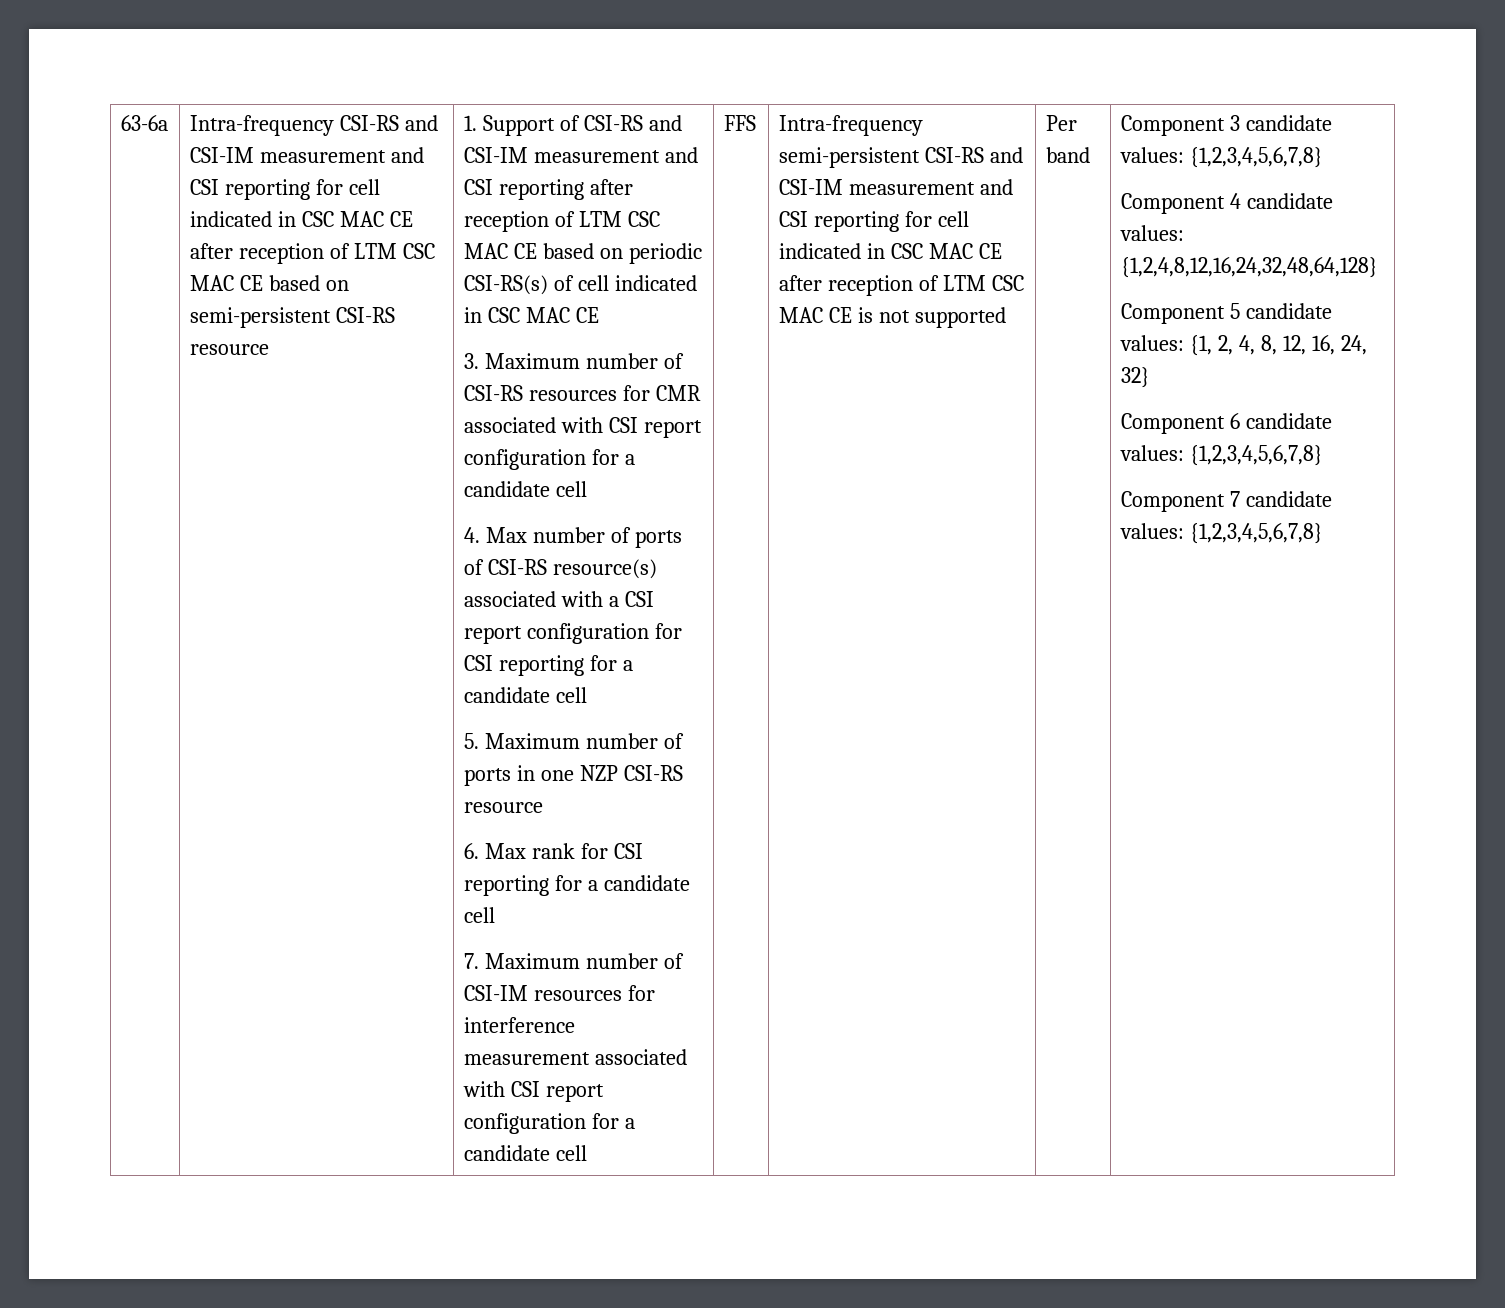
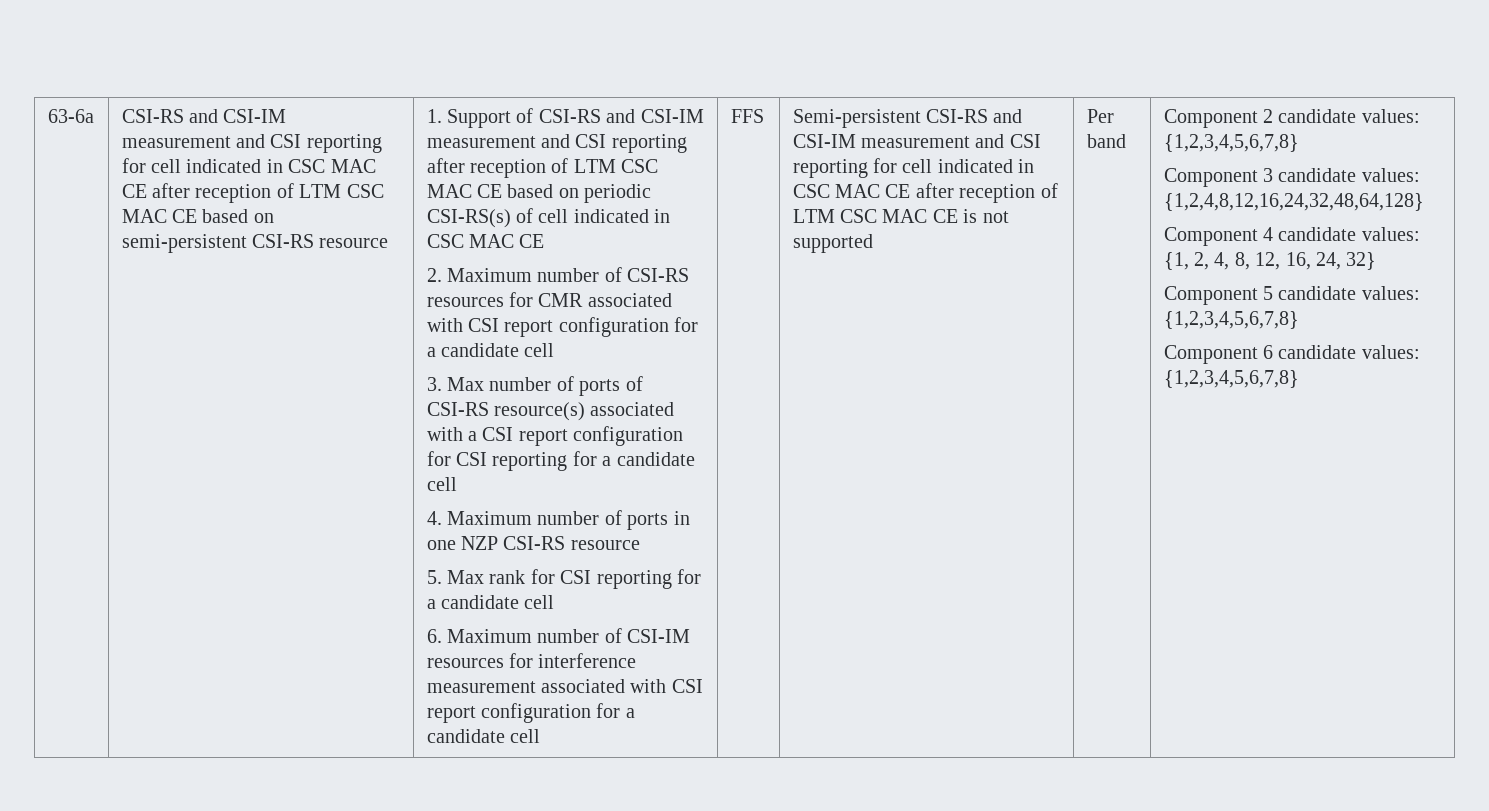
- Intra-frequency CSI-RS and CSI-IM measurement and CSI reporting for cell indicated in CSC MAC CE after reception of LTM CSC MAC CE based on semi-persistent CSI-RS resource
+ CSI-RS and CSI-IM measurement and CSI reporting for cell indicated in CSC MAC CE after reception of LTM CSC MAC CE based on semi-persistent CSI-RS resource
- 3. Maximum number of CSI-RS resources for CMR associated with CSI report configuration for a candidate cell
+ 2. Maximum number of CSI-RS resources for CMR associated with CSI report configuration for a candidate cell
- 4. Max number of ports of CSI-RS resource(s) associated with a CSI report configuration for CSI reporting for a candidate cell
+ 3. Max number of ports of CSI-RS resource(s) associated with a CSI report configuration for CSI reporting for a candidate cell
- 5. Maximum number of ports in one NZP CSI-RS resource
+ 4. Maximum number of ports in one NZP CSI-RS resource
- 6. Max rank for CSI reporting for a candidate cell
+ 5. Max rank for CSI reporting for a candidate cell
- 7. Maximum number of CSI-IM resources for interference measurement associated with CSI report configuration for a candidate cell
+ 6. Maximum number of CSI-IM resources for interference measurement associated with CSI report configuration for a candidate cell
- Intra-frequency semi-persistent CSI-RS and CSI-IM measurement and CSI reporting for cell indicated in CSC MAC CE after reception of LTM CSC MAC CE is not supported
+ Semi-persistent CSI-RS and CSI-IM measurement and CSI reporting for cell indicated in CSC MAC CE after reception of LTM CSC MAC CE is not supported
- Component 3 candidate values: {1,2,3,4,5,6,7,8}
- Component 4 candidate values: {1,2,4,8,12,16,24,32,48,64,128}
+ Component 2 candidate values: {1,2,3,4,5,6,7,8}
+ Component 3 candidate values: {1,2,4,8,12,16,24,32,48,64,128}
- Component 5 candidate values: {1, 2, 4, 8, 12, 16, 24, 32}
+ Component 4 candidate values: {1, 2, 4, 8, 12, 16, 24, 32}
+ Component 5 candidate values: {1,2,3,4,5,6,7,8}
  Component 6 candidate values: {1,2,3,4,5,6,7,8}
- Component 7 candidate values: {1,2,3,4,5,6,7,8}

